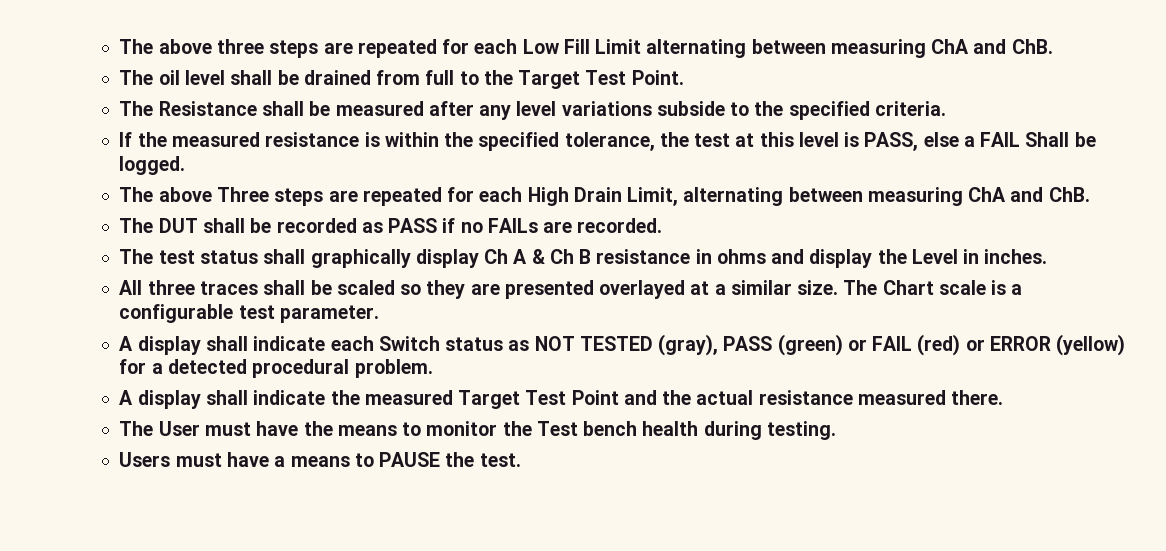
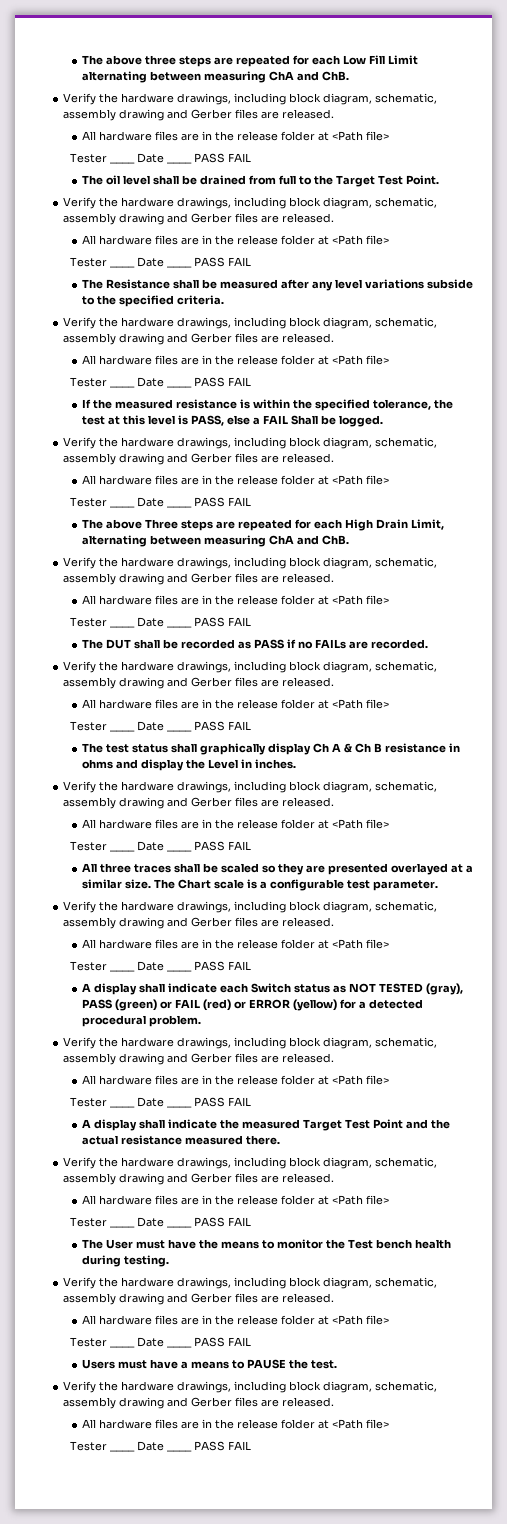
  The above three steps are repeated for each Low Fill Limit alternating between measuring ChA and ChB.
+ Verify the hardware drawings, including block diagram, schematic, assembly drawing and Gerber files are released.
+ All hardware files are in the release folder at <Path file>
+ Tester ____ Date ____ PASS FAIL
  The oil level shall be drained from full to the Target Test Point.
+ Verify the hardware drawings, including block diagram, schematic, assembly drawing and Gerber files are released.
+ All hardware files are in the release folder at <Path file>
+ Tester ____ Date ____ PASS FAIL
  The Resistance shall be measured after any level variations subside to the specified criteria.
+ Verify the hardware drawings, including block diagram, schematic, assembly drawing and Gerber files are released.
+ All hardware files are in the release folder at <Path file>
+ Tester ____ Date ____ PASS FAIL
  If the measured resistance is within the specified tolerance, the test at this level is PASS, else a FAIL Shall be logged.
+ Verify the hardware drawings, including block diagram, schematic, assembly drawing and Gerber files are released.
+ All hardware files are in the release folder at <Path file>
+ Tester ____ Date ____ PASS FAIL
  The above Three steps are repeated for each High Drain Limit, alternating between measuring ChA and ChB.
+ Verify the hardware drawings, including block diagram, schematic, assembly drawing and Gerber files are released.
+ All hardware files are in the release folder at <Path file>
+ Tester ____ Date ____ PASS FAIL
  The DUT shall be recorded as PASS if no FAILs are recorded.
+ Verify the hardware drawings, including block diagram, schematic, assembly drawing and Gerber files are released.
+ All hardware files are in the release folder at <Path file>
+ Tester ____ Date ____ PASS FAIL
  The test status shall graphically display Ch A & Ch B resistance in ohms and display the Level in inches.
+ Verify the hardware drawings, including block diagram, schematic, assembly drawing and Gerber files are released.
+ All hardware files are in the release folder at <Path file>
+ Tester ____ Date ____ PASS FAIL
  The Chart scale is a configurable test parameter.
+ Verify the hardware drawings, including block diagram, schematic, assembly drawing and Gerber files are released.
+ All hardware files are in the release folder at <Path file>
+ Tester ____ Date ____ PASS FAIL
  A display shall indicate each Switch status as NOT TESTED (gray), PASS (green) or FAIL (red) or ERROR (yellow) for a detected procedural problem.
+ Verify the hardware drawings, including block diagram, schematic, assembly drawing and Gerber files are released.
+ All hardware files are in the release folder at <Path file>
+ Tester ____ Date ____ PASS FAIL
  A display shall indicate the measured Target Test Point and the actual resistance measured there.
+ Verify the hardware drawings, including block diagram, schematic, assembly drawing and Gerber files are released.
+ All hardware files are in the release folder at <Path file>
+ Tester ____ Date ____ PASS FAIL
  The User must have the means to monitor the Test bench health during testing.
+ Verify the hardware drawings, including block diagram, schematic, assembly drawing and Gerber files are released.
+ All hardware files are in the release folder at <Path file>
+ Tester ____ Date ____ PASS FAIL
  Users must have a means to PAUSE the test.
+ Verify the hardware drawings, including block diagram, schematic, assembly drawing and Gerber files are released.
+ All hardware files are in the release folder at <Path file>
+ Tester ____ Date ____ PASS FAIL

